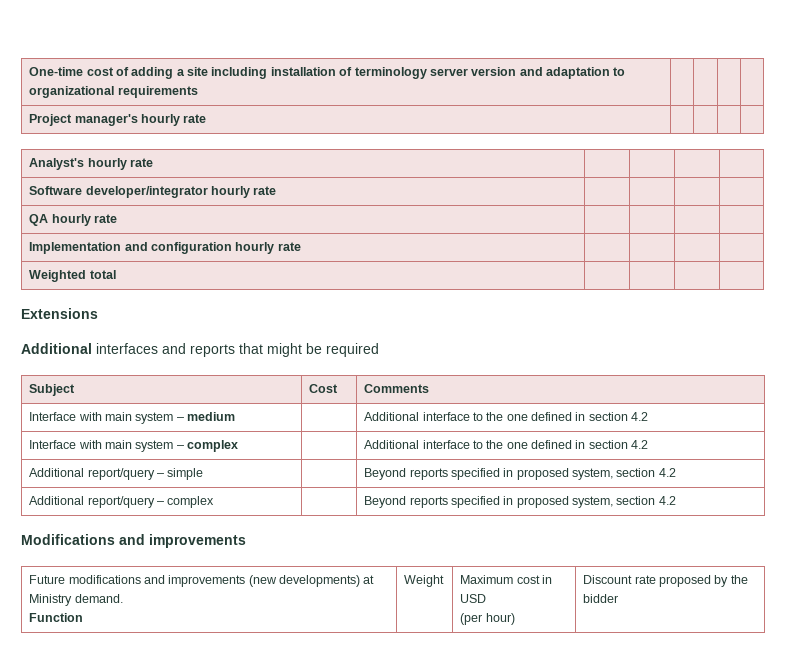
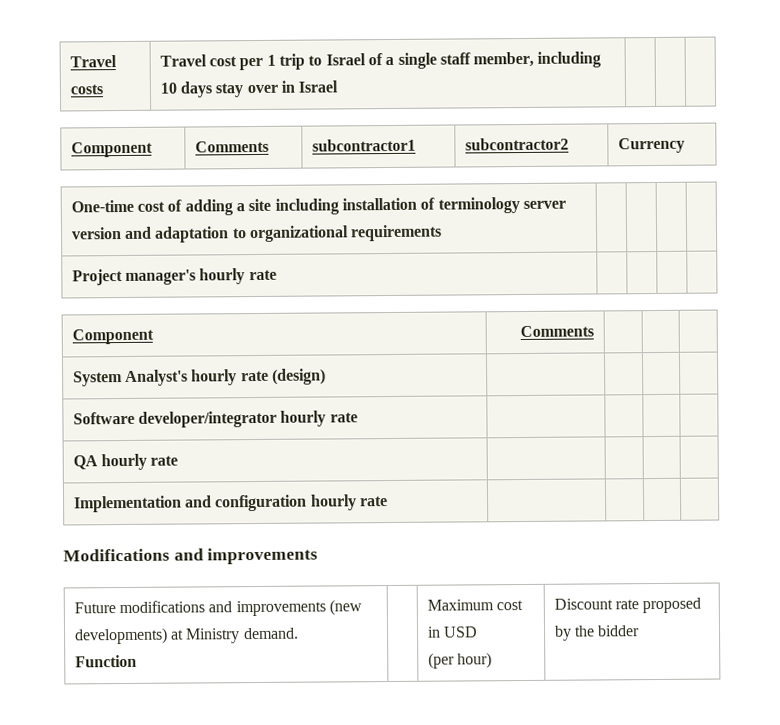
+ Travel costs | Travel cost per 1 trip to Israel of a single staff member, including 10 days stay over in Israel | | |
+ Component | Comments | subcontractor1 | subcontractor2 | Currency
- Analyst's hourly rate | | | |
+ Component | Comments | | |
+ System Analyst's hourly rate (design) | | | |
- Weighted total | | | |
- Extensions
- Additional interfaces and reports that might be required
- Subject | Cost | Comments
- Interface with main system – medium | | Additional interface to the one defined in section 4.2
- Interface with main system – complex | | Additional interface to the one defined in section 4.2
- Additional report/query – simple | | Beyond reports specified in proposed system, section 4.2
- Additional report/query – complex | | Beyond reports specified in proposed system, section 4.2
  Future modifications and improvements (new developments) at Ministry demand.
- Function | Weight | Maximum cost in USD
+ Function | | Maximum cost in USD

